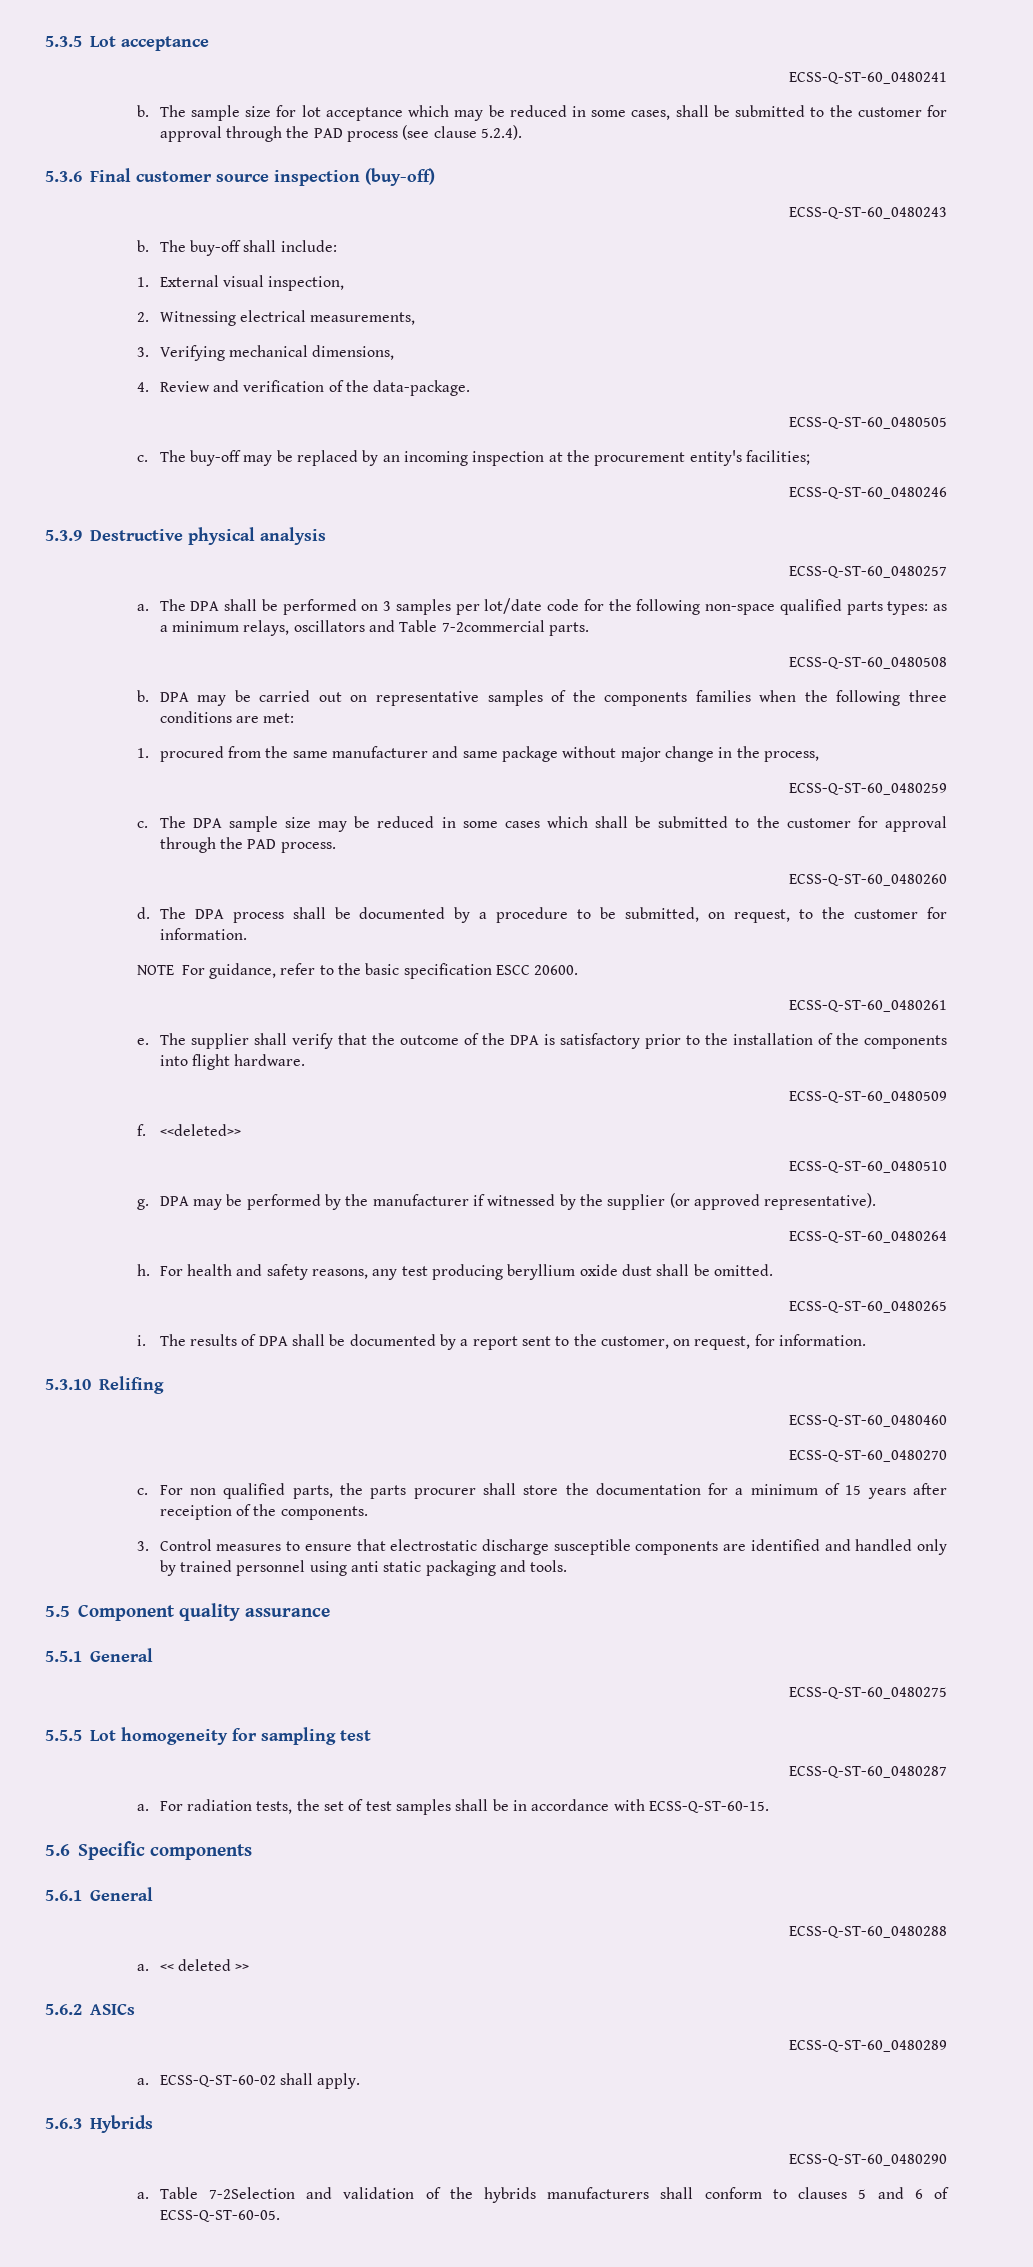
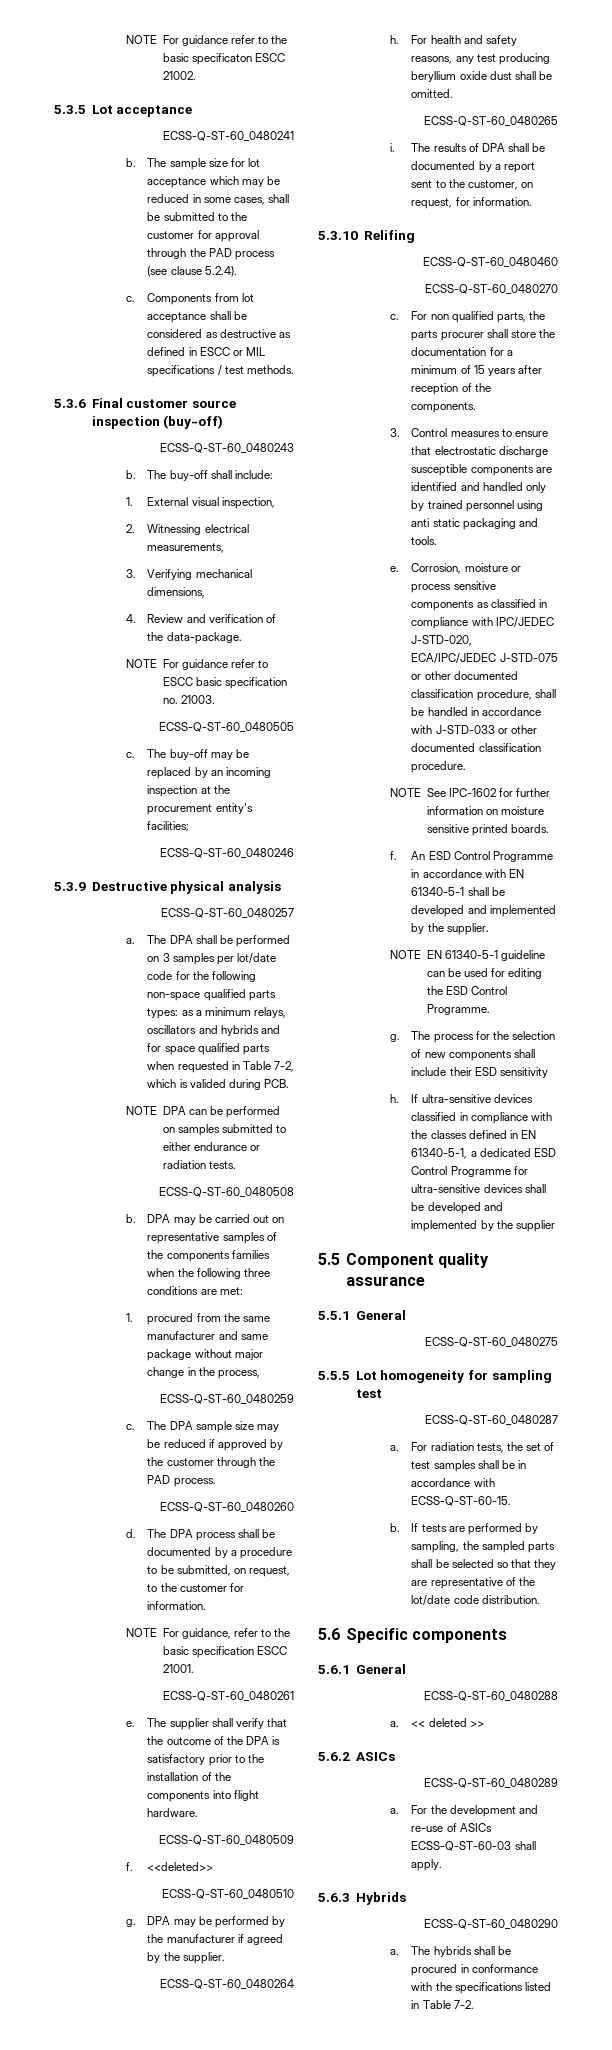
+ NOTE For guidance refer to the basic specificaton ESCC 21002.
+ c. Components from lot acceptance shall be considered as destructive as defined in ESCC or MIL specifications / test methods.
+ NOTE For guidance refer to ESCC basic specification no. 21003.
- The DPA shall be performed on 3 samples per lot/date code for the following non-space qualified parts types: as a minimum relays, oscillators and Table 7-2commercial parts.
+ The DPA shall be performed on 3 samples per lot/date code for the following non-space qualified parts types: as a minimum relays, oscillators and hybrids and for space qualified parts when requested in Table 7-2, which is valided during PCB.
+ NOTE DPA can be performed on samples submitted to either endurance or radiation tests.
- The DPA sample size may be reduced in some cases which shall be submitted to the customer for approval through the PAD process.
+ The DPA sample size may be reduced if approved by the customer through the PAD process.
- NOTE For guidance, refer to the basic specification ESCC 20600.
+ NOTE For guidance, refer to the basic specification ESCC 21001.
- DPA may be performed by the manufacturer if witnessed by the supplier (or approved representative).
+ DPA may be performed by the manufacturer if agreed by the supplier.
- For non qualified parts, the parts procurer shall store the documentation for a minimum of 15 years after receiption of the components.
+ For non qualified parts, the parts procurer shall store the documentation for a minimum of 15 years after reception of the components.
+ e. Corrosion, moisture or process sensitive components as classified in compliance with IPC/JEDEC J-STD-020, ECA/IPC/JEDEC J-STD-075 or other documented classification procedure, shall be handled in accordance with J-STD-033 or other documented classification procedure.
+ NOTE See IPC-1602 for further information on moisture sensitive printed boards.
+ f. An ESD Control Programme in accordance with EN 61340-5-1 shall be developed and implemented by the supplier.
+ NOTE EN 61340-5-1 guideline can be used for editing the ESD Control Programme.
+ g. The process for the selection of new components shall include their ESD sensitivity
+ h. If ultra-sensitive devices classified in compliance with the classes defined in EN 61340-5-1, a dedicated ESD Control Programme for ultra-sensitive devices shall be developed and implemented by the supplier
+ b. If tests are performed by sampling, the sampled parts shall be selected so that they are representative of the lot/date code distribution.
- ECSS-Q-ST-60-02 shall apply.
+ For the development and re-use of ASICs ECSS-Q-ST-60-03 shall apply.
- Table 7-2Selection and validation of the hybrids manufacturers shall conform to clauses 5 and 6 of ECSS-Q-ST-60-05.
+ The hybrids shall be procured in conformance with the specifications listed in Table 7-2.

